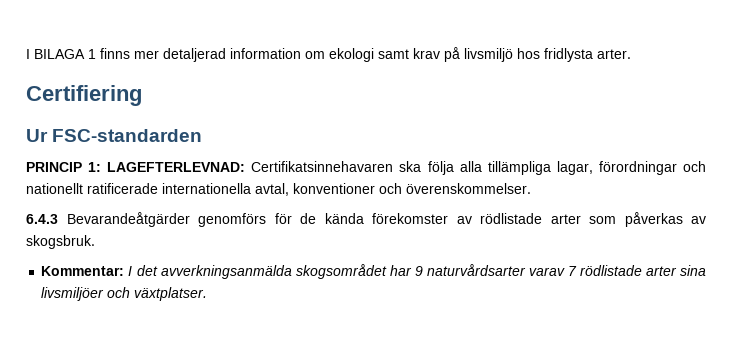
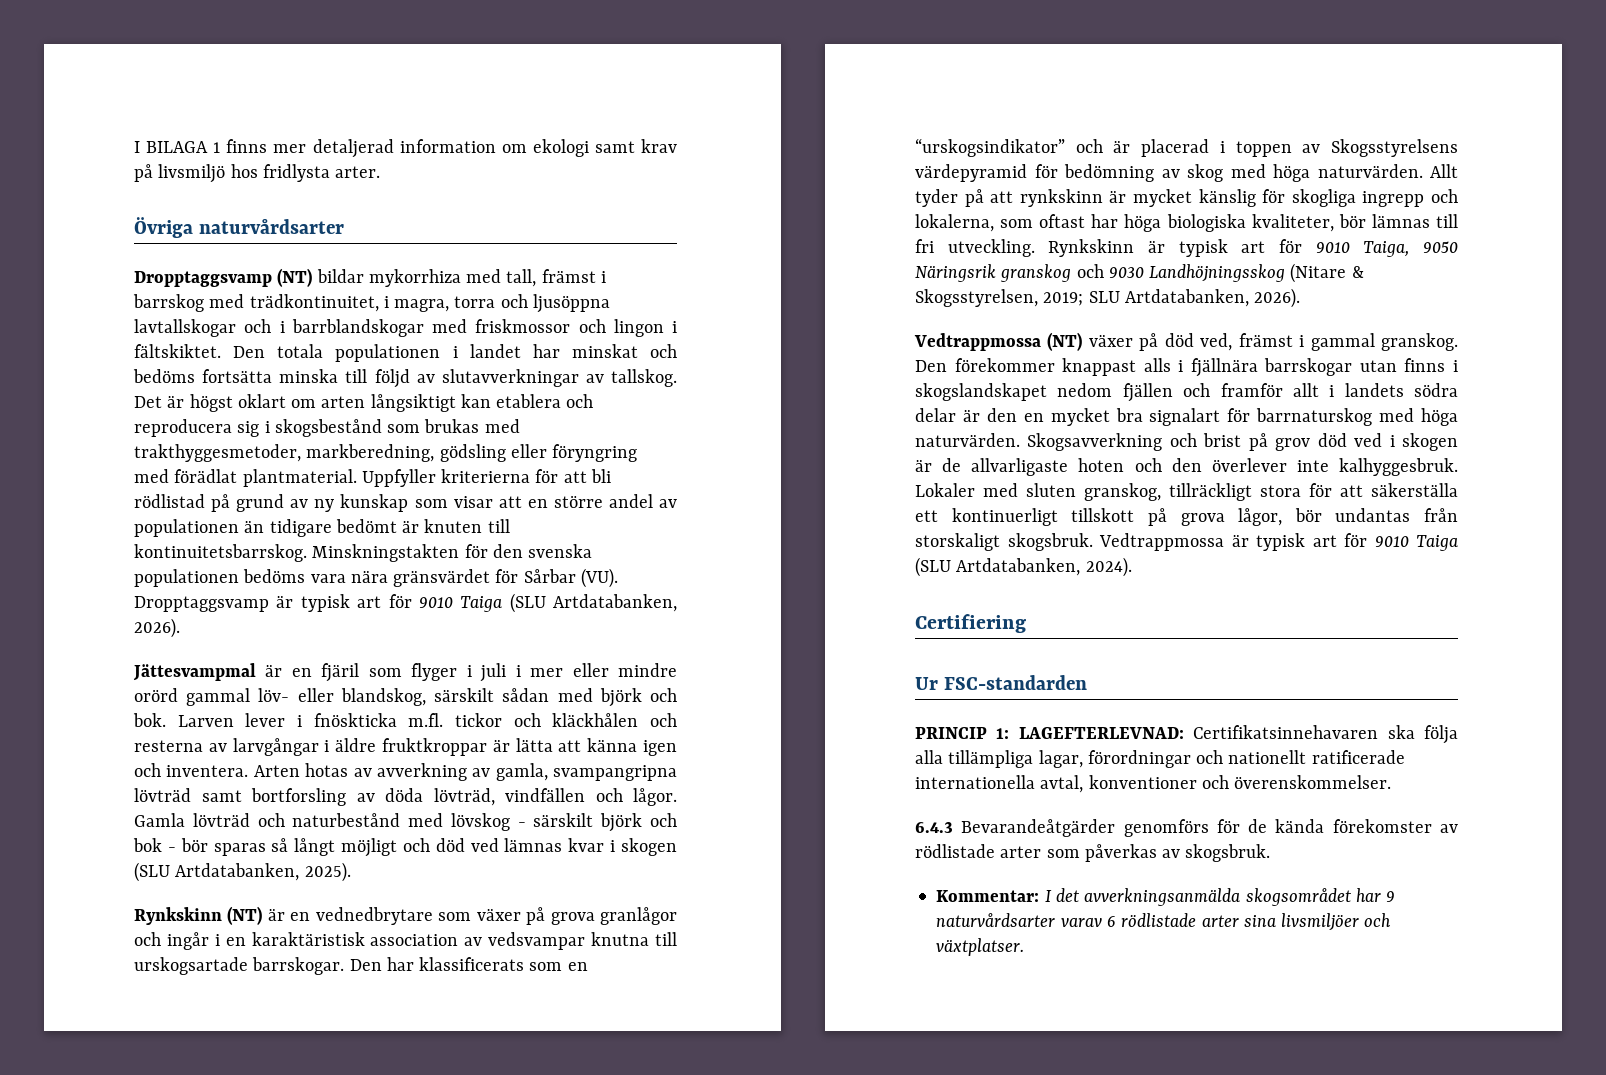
+ Övriga naturvårdsarter
+ Dropptaggsvamp (NT) bildar mykorrhiza med tall, främst i barrskog med trädkontinuitet, i magra, torra och ljusöppna lavtallskogar och i barrblandskogar med friskmossor och lingon i fältskiktet. Den totala populationen i landet har minskat och bedöms fortsätta minska till följd av slutavverkningar av tallskog. Det är högst oklart om arten långsiktigt kan etablera och reproducera sig i skogsbestånd som brukas med trakthyggesmetoder, markberedning, gödsling eller föryngring med förädlat plantmaterial. Uppfyller kriterierna för att bli rödlistad på grund av ny kunskap som visar att en större andel av populationen än tidigare bedömt är knuten till kontinuitetsbarrskog. Minskningstakten för den svenska populationen bedöms vara nära gränsvärdet för Sårbar (VU). Dropptaggsvamp är typisk art för 9010 Taiga (SLU Artdatabanken, 2026).
+ Jättesvampmal är en fjäril som flyger i juli i mer eller mindre orörd gammal löv- eller blandskog, särskilt sådan med björk och bok. Larven lever i fnöskticka m.fl. tickor och kläckhålen och resterna av larvgångar i äldre fruktkroppar är lätta att känna igen och inventera. Arten hotas av avverkning av gamla, svampangripna lövträd samt bortforsling av döda lövträd, vindfällen och lågor. Gamla lövträd och naturbestånd med lövskog - särskilt björk och bok - bör sparas så långt möjligt och död ved lämnas kvar i skogen (SLU Artdatabanken, 2025).
+ Rynkskinn (NT) är en vednedbrytare som växer på grova granlågor och ingår i en karaktäristisk association av vedsvampar knutna till urskogsartade barrskogar. Den har klassificerats som en “urskogsindikator” och är placerad i toppen av Skogsstyrelsens värdepyramid för bedömning av skog med höga naturvärden. Allt tyder på att rynkskinn är mycket känslig för skogliga ingrepp och lokalerna, som oftast har höga biologiska kvaliteter, bör lämnas till fri utveckling. Rynkskinn är typisk art för 9010 Taiga, 9050 Näringsrik granskog och 9030 Landhöjningsskog (Nitare & Skogsstyrelsen, 2019; SLU Artdatabanken, 2026).
+ Vedtrappmossa (NT) växer på död ved, främst i gammal granskog. Den förekommer knappast alls i fjällnära barrskogar utan finns i skogslandskapet nedom fjällen och framför allt i landets södra delar är den en mycket bra signalart för barrnaturskog med höga naturvärden. Skogsavverkning och brist på grov död ved i skogen är de allvarligaste hoten och den överlever inte kalhyggesbruk. Lokaler med sluten granskog, tillräckligt stora för att säkerställa ett kontinuerligt tillskott på grova lågor, bör undantas från storskaligt skogsbruk. Vedtrappmossa är typisk art för 9010 Taiga (SLU Artdatabanken, 2024).
- Kommentar: I det avverkningsanmälda skogsområdet har 9 naturvårdsarter varav 7 rödlistade arter sina livsmiljöer och växtplatser.
+ Kommentar: I det avverkningsanmälda skogsområdet har 9 naturvårdsarter varav 6 rödlistade arter sina livsmiljöer och växtplatser.

